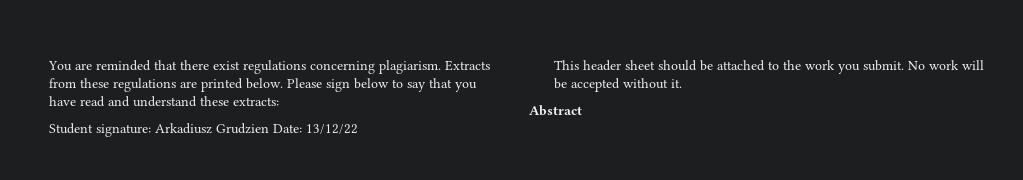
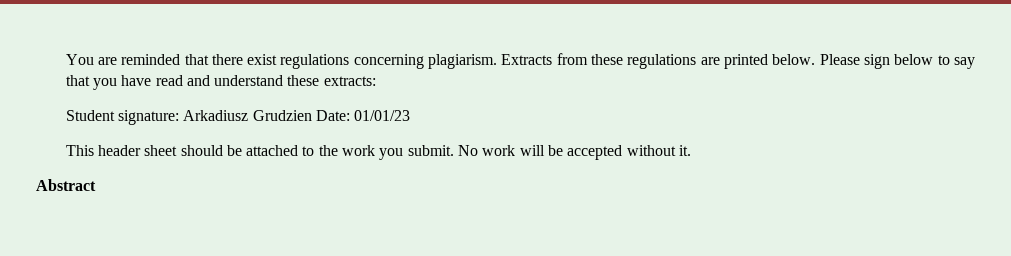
- Student signature: Arkadiusz Grudzien Date: 13/12/22
+ Student signature: Arkadiusz Grudzien Date: 01/01/23

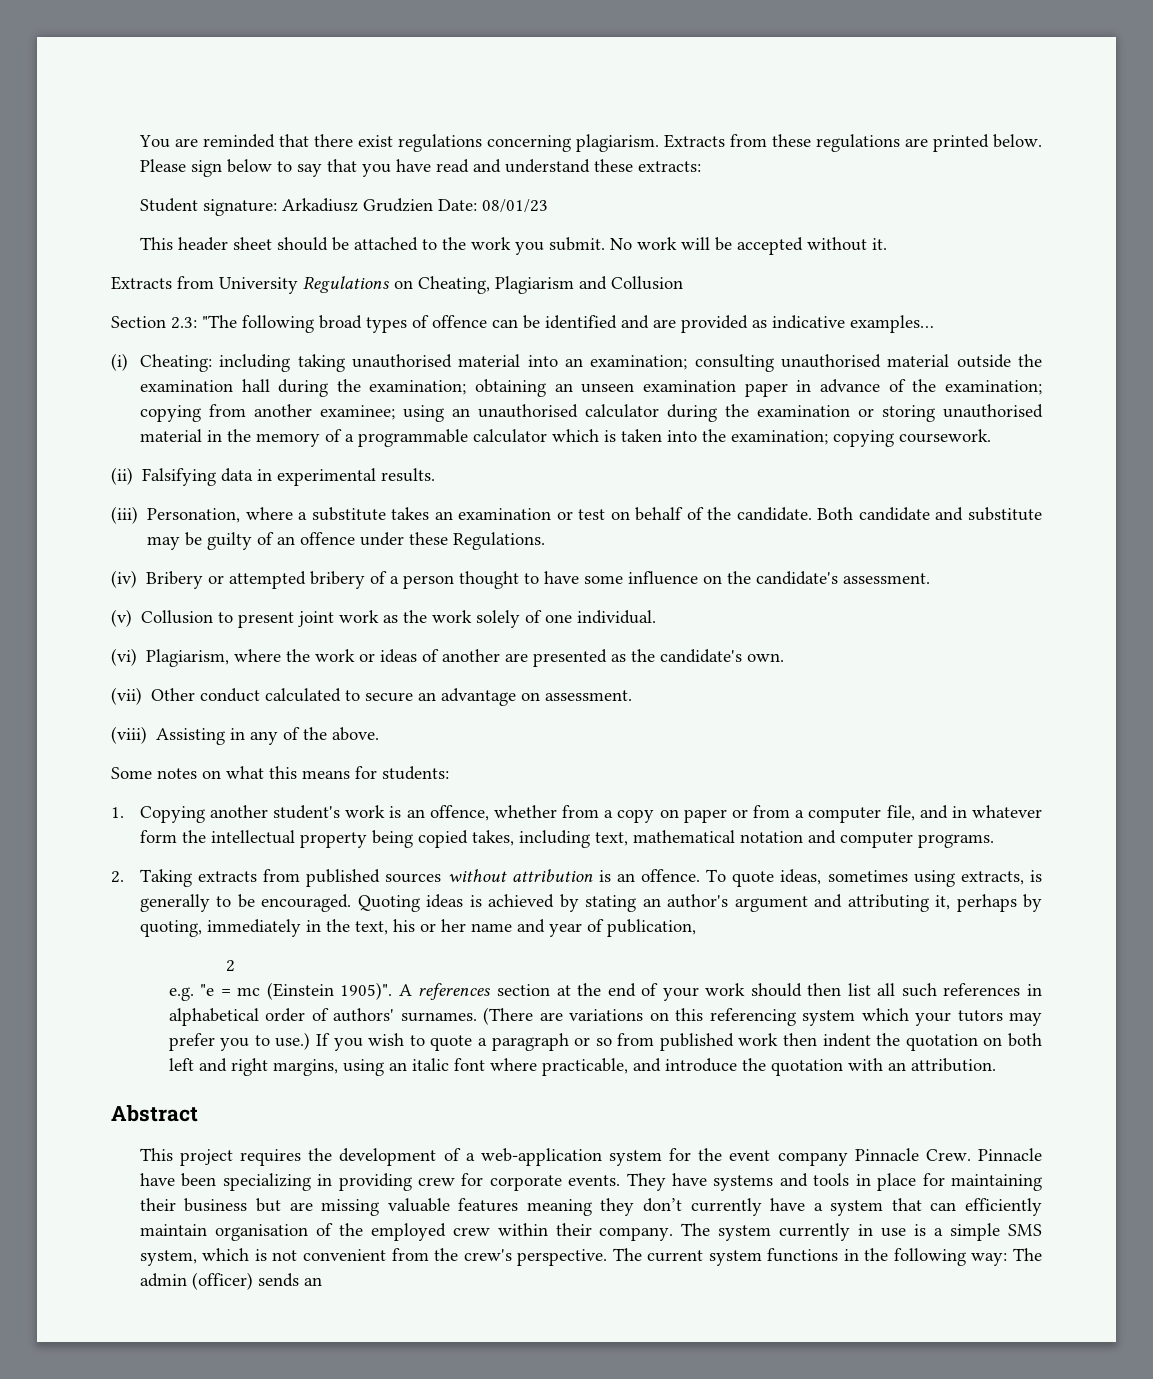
- Student signature: Arkadiusz Grudzien Date: 01/01/23
+ Student signature: Arkadiusz Grudzien Date: 08/01/23
+ Extracts from University Regulations on Cheating, Plagiarism and Collusion
+ Section 2.3: "The following broad types of offence can be identified and are provided as indicative examples…
+ (i) Cheating: including taking unauthorised material into an examination; consulting unauthorised material outside the examination hall during the examination; obtaining an unseen examination paper in advance of the examination; copying from another examinee; using an unauthorised calculator during the examination or storing unauthorised material in the memory of a programmable calculator which is taken into the examination; copying coursework.
+ (ii) Falsifying data in experimental results.
+ (iii) Personation, where a substitute takes an examination or test on behalf of the candidate. Both candidate and substitute may be guilty of an offence under these Regulations.
+ (iv) Bribery or attempted bribery of a person thought to have some influence on the candidate's assessment.
+ (v) Collusion to present joint work as the work solely of one individual.
+ (vi) Plagiarism, where the work or ideas of another are presented as the candidate's own.
+ (vii) Other conduct calculated to secure an advantage on assessment.
+ (viii) Assisting in any of the above.
+ Some notes on what this means for students:
+ 1. Copying another student's work is an offence, whether from a copy on paper or from a computer file, and in whatever form the intellectual property being copied takes, including text, mathematical notation and computer programs.
+ 2. Taking extracts from published sources without attribution is an offence. To quote ideas, sometimes using extracts, is generally to be encouraged. Quoting ideas is achieved by stating an author's argument and attributing it, perhaps by quoting, immediately in the text, his or her name and year of publication,
+ 2
+ e.g. "e = mc (Einstein 1905)". A references section at the end of your work should then list all such references in alphabetical order of authors' surnames. (There are variations on this referencing system which your tutors may prefer you to use.) If you wish to quote a paragraph or so from published work then indent the quotation on both left and right margins, using an italic font where practicable, and introduce the quotation with an attribution.
  Abstract
+ This project requires the development of a web-application system for the event company Pinnacle Crew. Pinnacle have been specializing in providing crew for corporate events. They have systems and tools in place for maintaining their business but are missing valuable features meaning they don’t currently have a system that can efficiently maintain organisation of the employed crew within their company. The system currently in use is a simple SMS system, which is not convenient from the crew's perspective. The current system functions in the following way: The admin (officer) sends an

